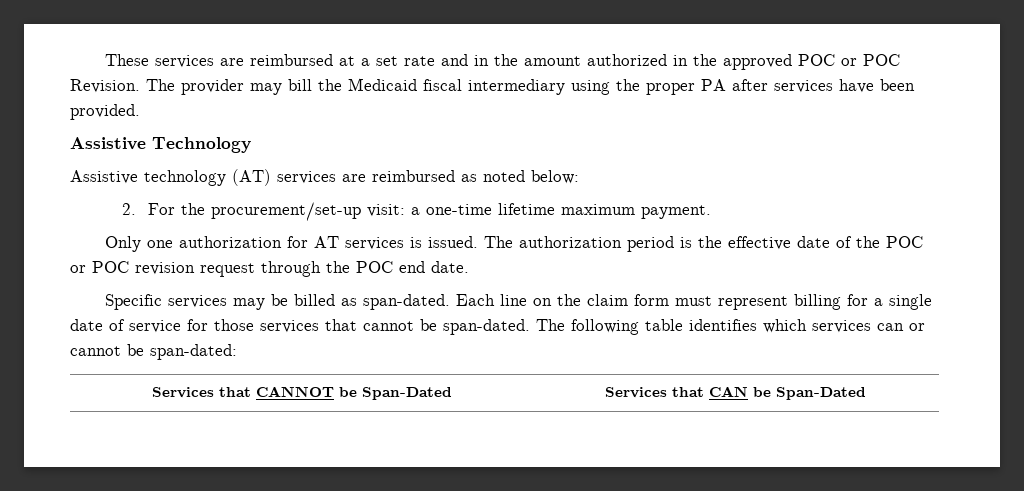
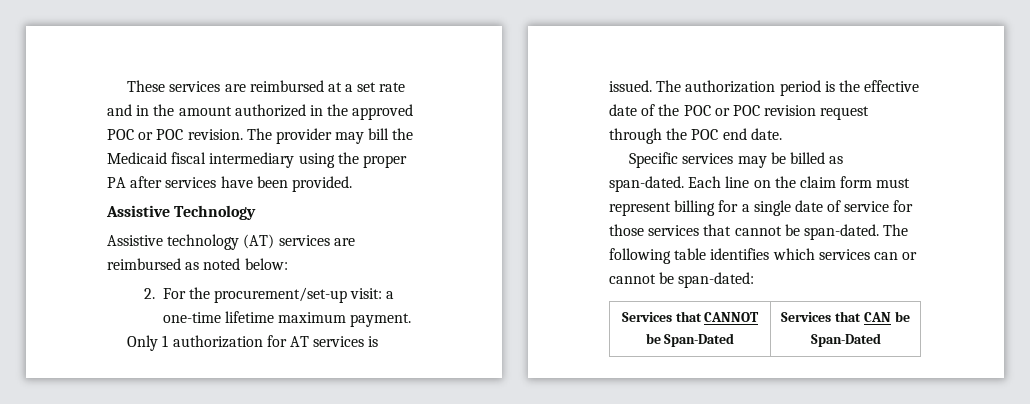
- These services are reimbursed at a set rate and in the amount authorized in the approved POC or POC Revision.
+ These services are reimbursed at a set rate and in the amount authorized in the approved POC or POC revision.
- Only one authorization for AT services is issued.
+ Only 1 authorization for AT services is issued.

